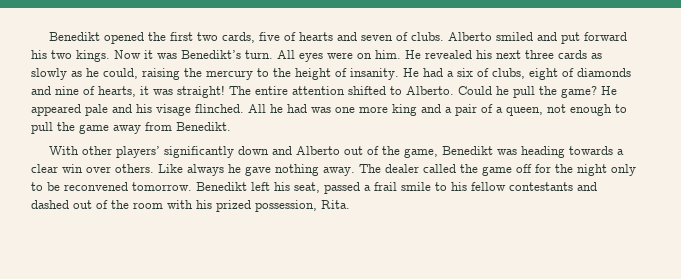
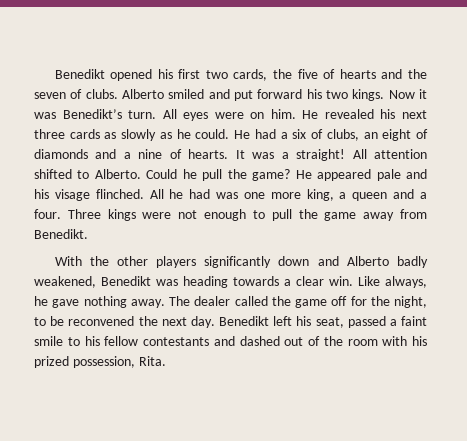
- Benedikt opened the first two cards, five of hearts and seven of clubs.
+ Benedikt opened his first two cards, the five of hearts and the seven of clubs.
- He revealed his next three cards as slowly as he could, raising the mercury to the height of insanity.
+ He revealed his next three cards as slowly as he could.
- He had a six of clubs, eight of diamonds and nine of hearts, it was straight! The entire attention shifted to Alberto.
+ He had a six of clubs, an eight of diamonds and a nine of hearts. It was a straight! All attention shifted to Alberto.
- All he had was one more king and a pair of a queen, not enough to pull the game away from Benedikt.
+ All he had was one more king, a queen and a four. Three kings were not enough to pull the game away from Benedikt.
- With other players’ significantly down and Alberto out of the game, Benedikt was heading towards a clear win over others. Like always he gave nothing away.
+ With the other players significantly down and Alberto badly weakened, Benedikt was heading towards a clear win. Like always, he gave nothing away.
- The dealer called the game off for the night only to be reconvened tomorrow.
+ The dealer called the game off for the night, to be reconvened the next day.
- Benedikt left his seat, passed a frail smile to his fellow contestants and dashed out of the room with his prized possession, Rita.
+ Benedikt left his seat, passed a faint smile to his fellow contestants and dashed out of the room with his prized possession, Rita.

